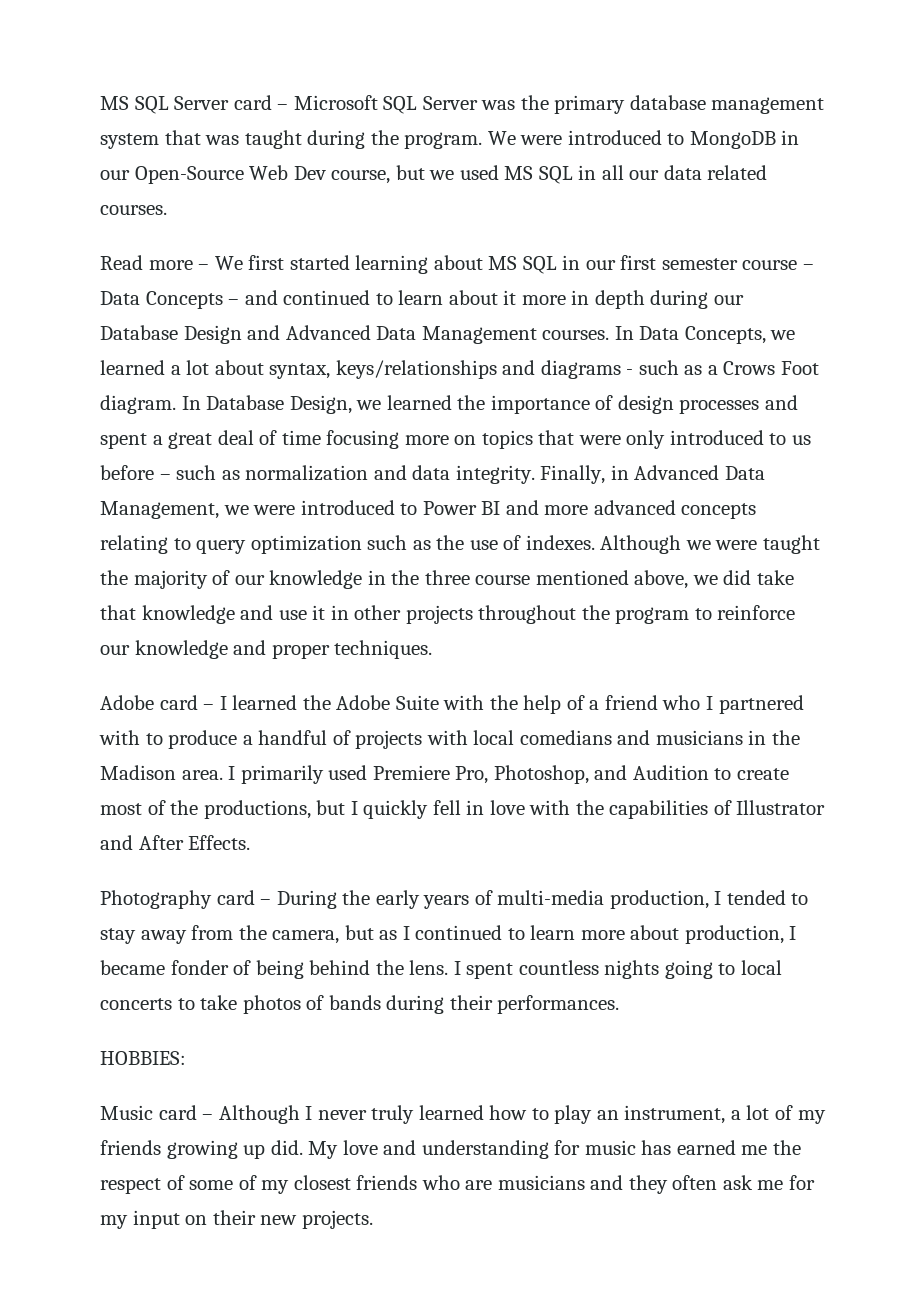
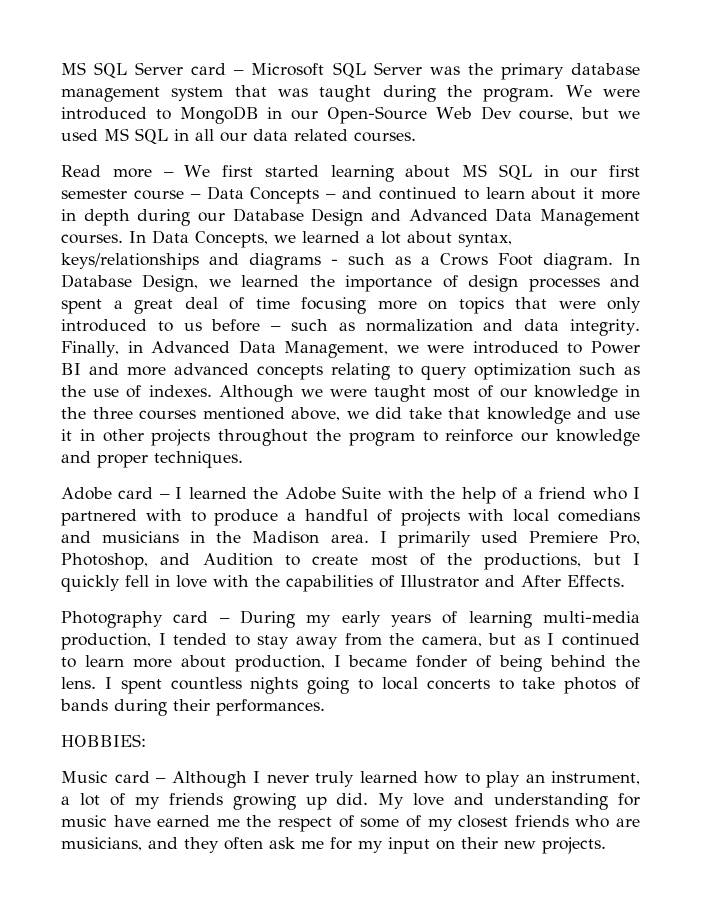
- Although we were taught the majority of our knowledge in the three course mentioned above, we did take that knowledge and use it in other projects throughout the program to reinforce our knowledge and proper techniques.
+ Although we were taught most of our knowledge in the three courses mentioned above, we did take that knowledge and use it in other projects throughout the program to reinforce our knowledge and proper techniques.
- Photography card – During the early years of multi-media production, I tended to stay away from the camera, but as I continued to learn more about production, I became fonder of being behind the lens.
+ Photography card – During my early years of learning multi-media production, I tended to stay away from the camera, but as I continued to learn more about production, I became fonder of being behind the lens.
- My love and understanding for music has earned me the respect of some of my closest friends who are musicians and they often ask me for my input on their new projects.
+ My love and understanding for music have earned me the respect of some of my closest friends who are musicians, and they often ask me for my input on their new projects.

